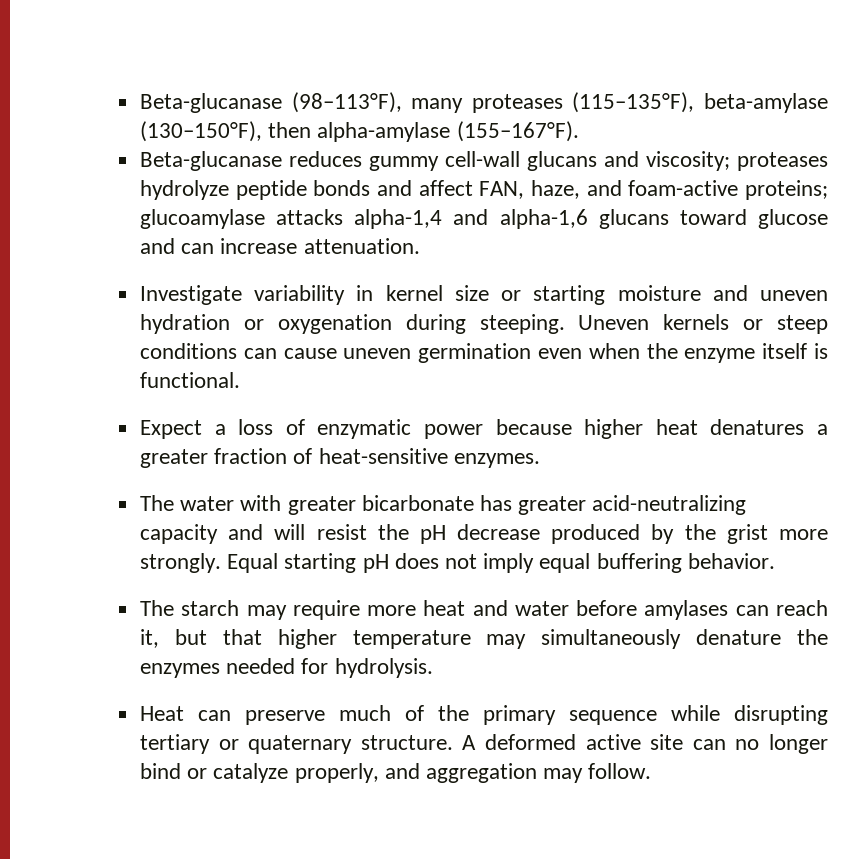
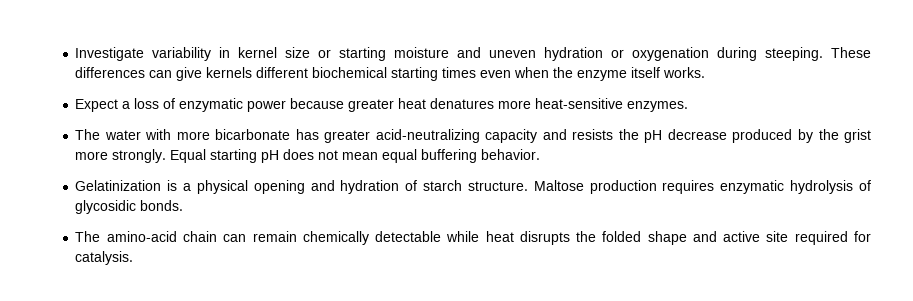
- Beta-glucanase (98–113°F), many proteases (115–135°F), beta-amylase (130–150°F), then alpha-amylase (155–167°F).
- Beta-glucanase reduces gummy cell-wall glucans and viscosity; proteases hydrolyze peptide bonds and affect FAN, haze, and foam-active proteins; glucoamylase attacks alpha-1,4 and alpha-1,6 glucans toward glucose and can increase attenuation.
- Uneven kernels or steep conditions can cause uneven germination even when the enzyme itself is functional.
+ These differences can give kernels different biochemical starting times even when the enzyme itself works.
- Expect a loss of enzymatic power because higher heat denatures a greater fraction of heat-sensitive enzymes.
+ Expect a loss of enzymatic power because greater heat denatures more heat-sensitive enzymes.
- The water with greater bicarbonate has greater acid-neutralizing capacity and will resist the pH decrease produced by the grist more strongly.
+ The water with more bicarbonate has greater acid-neutralizing capacity and resists the pH decrease produced by the grist more strongly.
- Equal starting pH does not imply equal buffering behavior.
+ Equal starting pH does not mean equal buffering behavior.
- The starch may require more heat and water before amylases can reach it, but that higher temperature may simultaneously denature the enzymes needed for hydrolysis.
- Heat can preserve much of the primary sequence while disrupting tertiary or quaternary structure. A deformed active site can no longer bind or catalyze properly, and aggregation may follow.
+ Gelatinization is a physical opening and hydration of starch structure. Maltose production requires enzymatic hydrolysis of glycosidic bonds.
+ The amino-acid chain can remain chemically detectable while heat disrupts the folded shape and active site required for catalysis.

